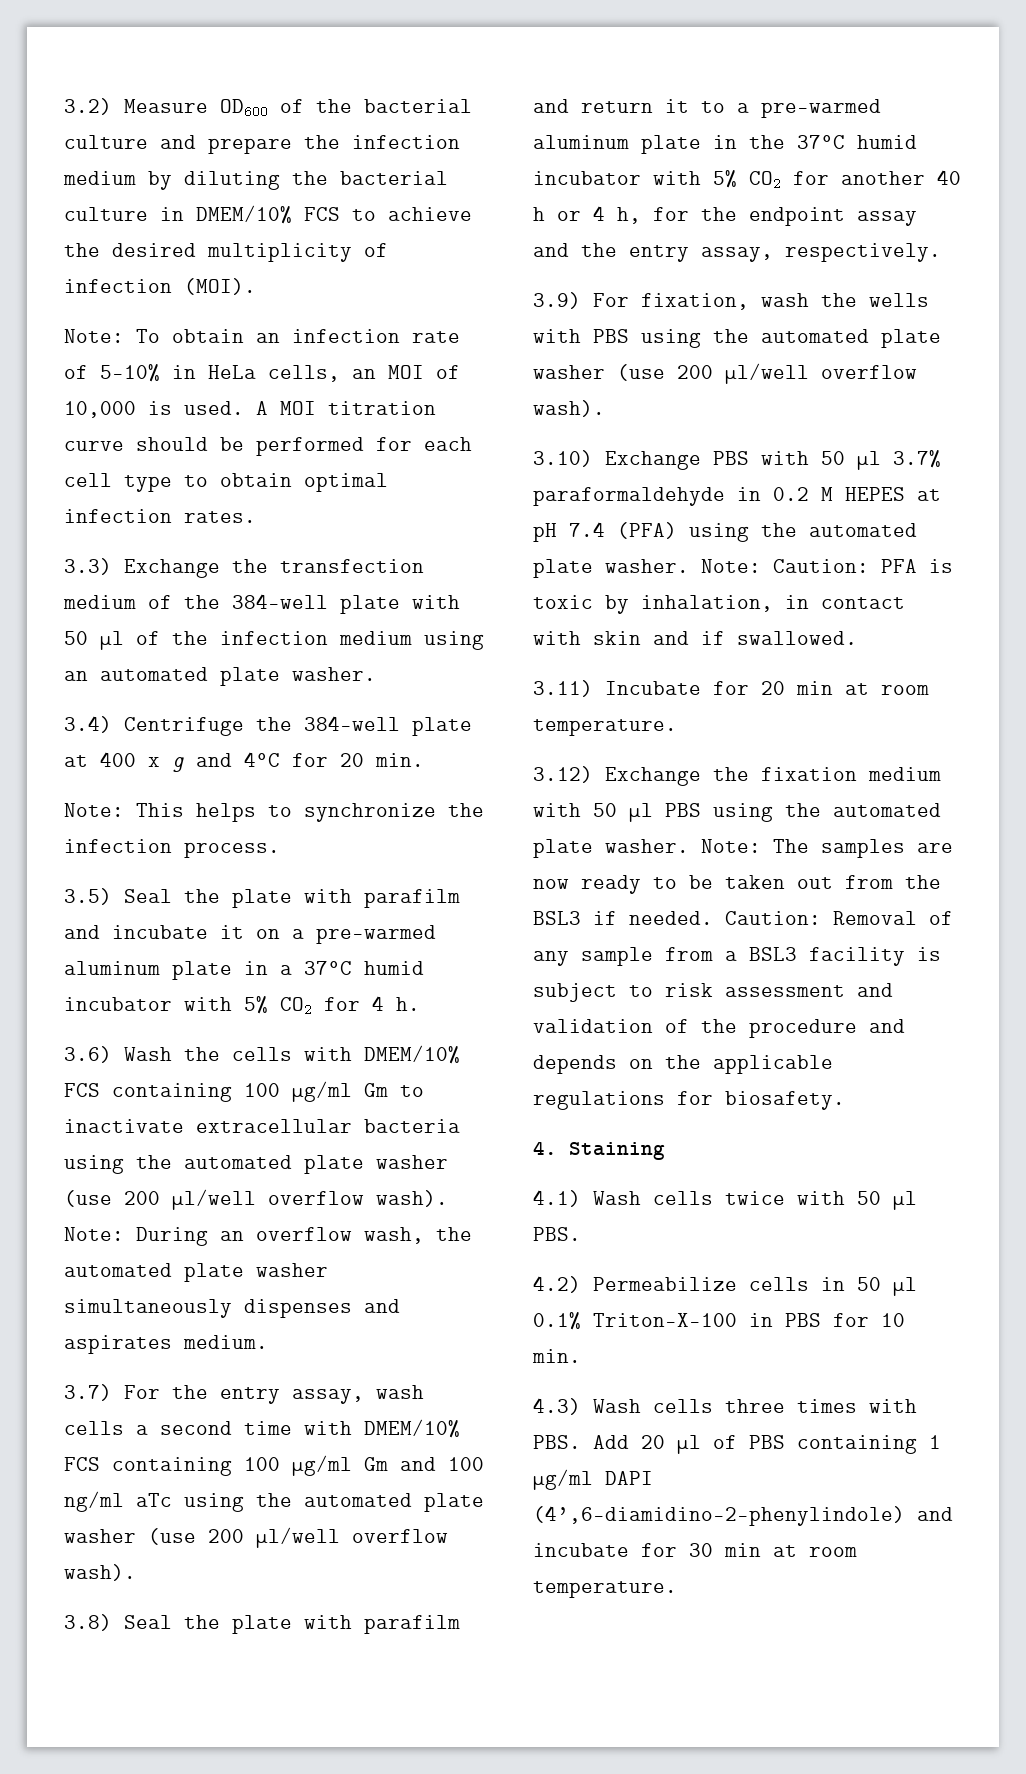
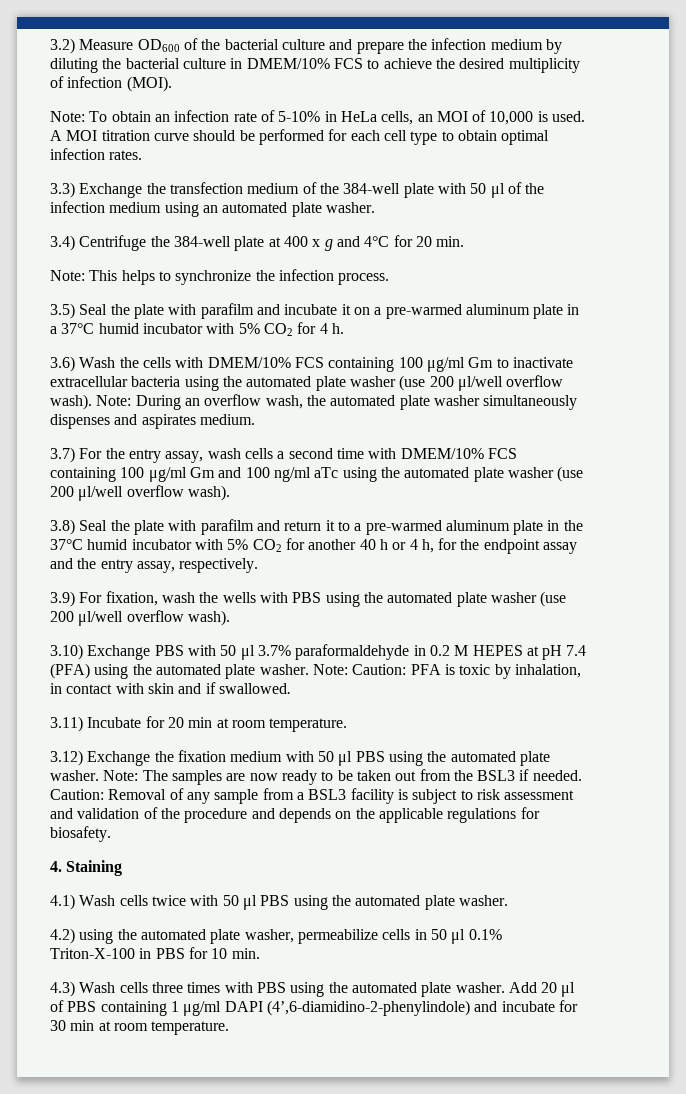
- 4.1) Wash cells twice with 50 μl PBS.
- 4.2) Permeabilize cells in 50 μl 0.1% Triton-X-100 in PBS for 10 min.
+ 4.1) Wash cells twice with 50 μl PBS using the automated plate washer.
+ 4.2) using the automated plate washer, permeabilize cells in 50 μl 0.1% Triton-X-100 in PBS for 10 min.
- 4.3) Wash cells three times with PBS. Add 20 μl of PBS containing 1 μg/ml DAPI (4’,6-diamidino-2-phenylindole) and incubate for 30 min at room temperature.
+ 4.3) Wash cells three times with PBS using the automated plate washer. Add 20 μl of PBS containing 1 μg/ml DAPI (4’,6-diamidino-2-phenylindole) and incubate for 30 min at room temperature.

